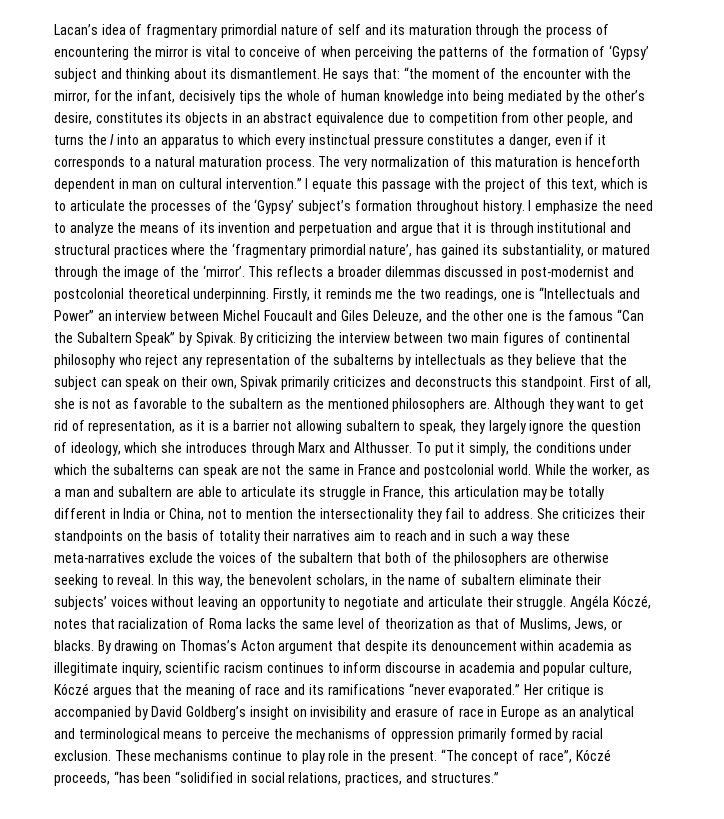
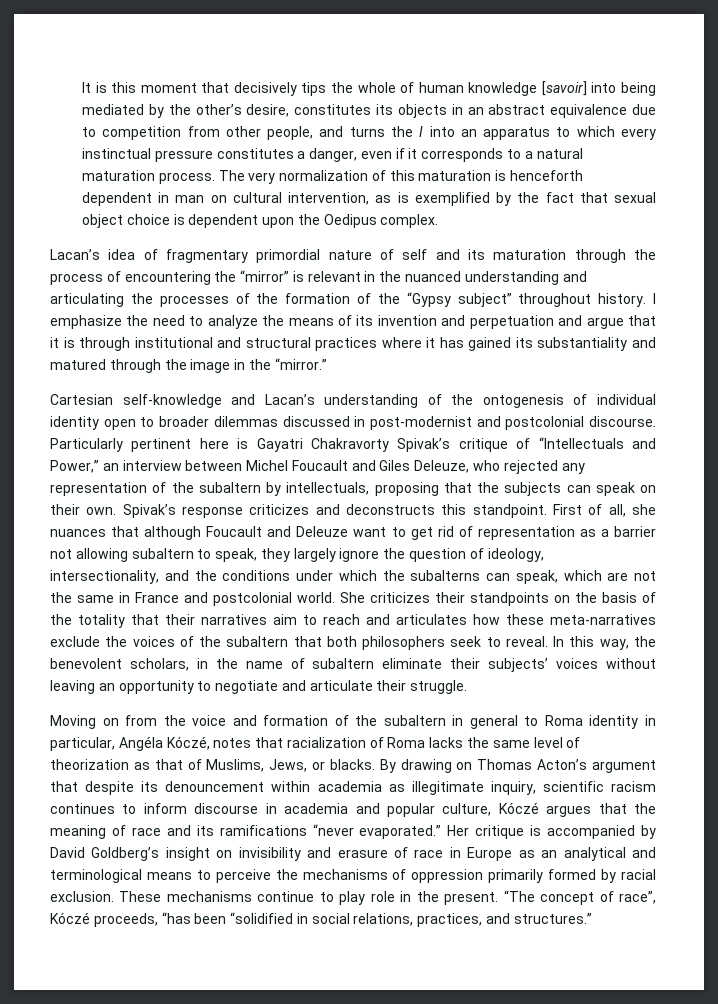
- Lacan’s idea of fragmentary primordial nature of self and its maturation through the process of encountering the mirror is vital to conceive of when perceiving the patterns of the formation of ‘Gypsy’ subject and thinking about its dismantlement. He says that: “the moment of the encounter with the mirror, for the infant, decisively tips the whole of human knowledge into being mediated by the other’s desire, constitutes its objects in an abstract equivalence due to competition from other people, and turns the I into an apparatus to which every instinctual pressure constitutes a danger, even if it corresponds to a natural maturation process.
+ It is this moment that decisively tips the whole of human knowledge [savoir] into being mediated by the other’s desire, constitutes its objects in an abstract equivalence due to competition from other people, and turns the I into an apparatus to which every instinctual pressure constitutes a danger, even if it corresponds to a natural maturation process.
- The very normalization of this maturation is henceforth dependent in man on cultural intervention.” I equate this passage with the project of this text, which is to articulate the processes of the ‘Gypsy’ subject’s formation throughout history.
+ The very normalization of this maturation is henceforth dependent in man on cultural intervention, as is exemplified by the fact that sexual object choice is dependent upon the Oedipus complex.
+ Lacan’s idea of fragmentary primordial nature of self and its maturation through the process of encountering the “mirror” is relevant in the nuanced understanding and articulating the processes of the formation of the “Gypsy subject” throughout history.
- I emphasize the need to analyze the means of its invention and perpetuation and argue that it is through institutional and structural practices where the ‘fragmentary primordial nature’, has gained its substantiality, or matured through the image of the ‘mirror’. This reflects a broader dilemmas discussed in post-modernist and postcolonial theoretical underpinning. Firstly, it reminds me the two readings, one is “Intellectuals and Power” an interview between Michel Foucault and Giles Deleuze, and the other one is the famous “Can the Subaltern Speak” by Spivak. By criticizing the interview between two main figures of continental philosophy who reject any representation of the subalterns by intellectuals as they believe that the subject can speak on their own, Spivak primarily criticizes and deconstructs this standpoint.
+ I emphasize the need to analyze the means of its invention and perpetuation and argue that it is through institutional and structural practices where it has gained its substantiality and matured through the image in the “mirror.”
+ Cartesian self-knowledge and Lacan’s understanding of the ontogenesis of individual identity open to broader dilemmas discussed in post-modernist and postcolonial discourse. Particularly pertinent here is Gayatri Chakravorty Spivak’s critique of “Intellectuals and Power,” an interview between Michel Foucault and Giles Deleuze, who rejected any representation of the subaltern by intellectuals, proposing that the subjects can speak on their own. Spivak’s response criticizes and deconstructs this standpoint.
- First of all, she is not as favorable to the subaltern as the mentioned philosophers are. Although they want to get rid of representation, as it is a barrier not allowing subaltern to speak, they largely ignore the question of ideology, which she introduces through Marx and Althusser. To put it simply, the conditions under which the subalterns can speak are not the same in France and postcolonial world.
+ First of all, she nuances that although Foucault and Deleuze want to get rid of representation as a barrier not allowing subaltern to speak, they largely ignore the question of ideology, intersectionality, and the conditions under which the subalterns can speak, which are not the same in France and postcolonial world.
- While the worker, as a man and subaltern are able to articulate its struggle in France, this articulation may be totally different in India or China, not to mention the intersectionality they fail to address.
- She criticizes their standpoints on the basis of totality their narratives aim to reach and in such a way these meta-narratives exclude the voices of the subaltern that both of the philosophers are otherwise seeking to reveal.
+ She criticizes their standpoints on the basis of the totality that their narratives aim to reach and articulates how these meta-narratives exclude the voices of the subaltern that both philosophers seek to reveal.
- In this way, the benevolent scholars, in the name of subaltern eliminate their subjects’ voices without leaving an opportunity to negotiate and articulate their struggle. Angéla Kóczé, notes that racialization of Roma lacks the same level of theorization as that of Muslims, Jews, or blacks.
+ In this way, the benevolent scholars, in the name of subaltern eliminate their subjects’ voices without leaving an opportunity to negotiate and articulate their struggle.
+ Moving on from the voice and formation of the subaltern in general to Roma identity in particular, Angéla Kóczé, notes that racialization of Roma lacks the same level of theorization as that of Muslims, Jews, or blacks.
- By drawing on Thomas’s Acton argument that despite its denouncement within academia as illegitimate inquiry, scientific racism continues to inform discourse in academia and popular culture, Kóczé argues that the meaning of race and its ramifications “never evaporated.”
+ By drawing on Thomas Acton’s argument that despite its denouncement within academia as illegitimate inquiry, scientific racism continues to inform discourse in academia and popular culture, Kóczé argues that the meaning of race and its ramifications “never evaporated.”

